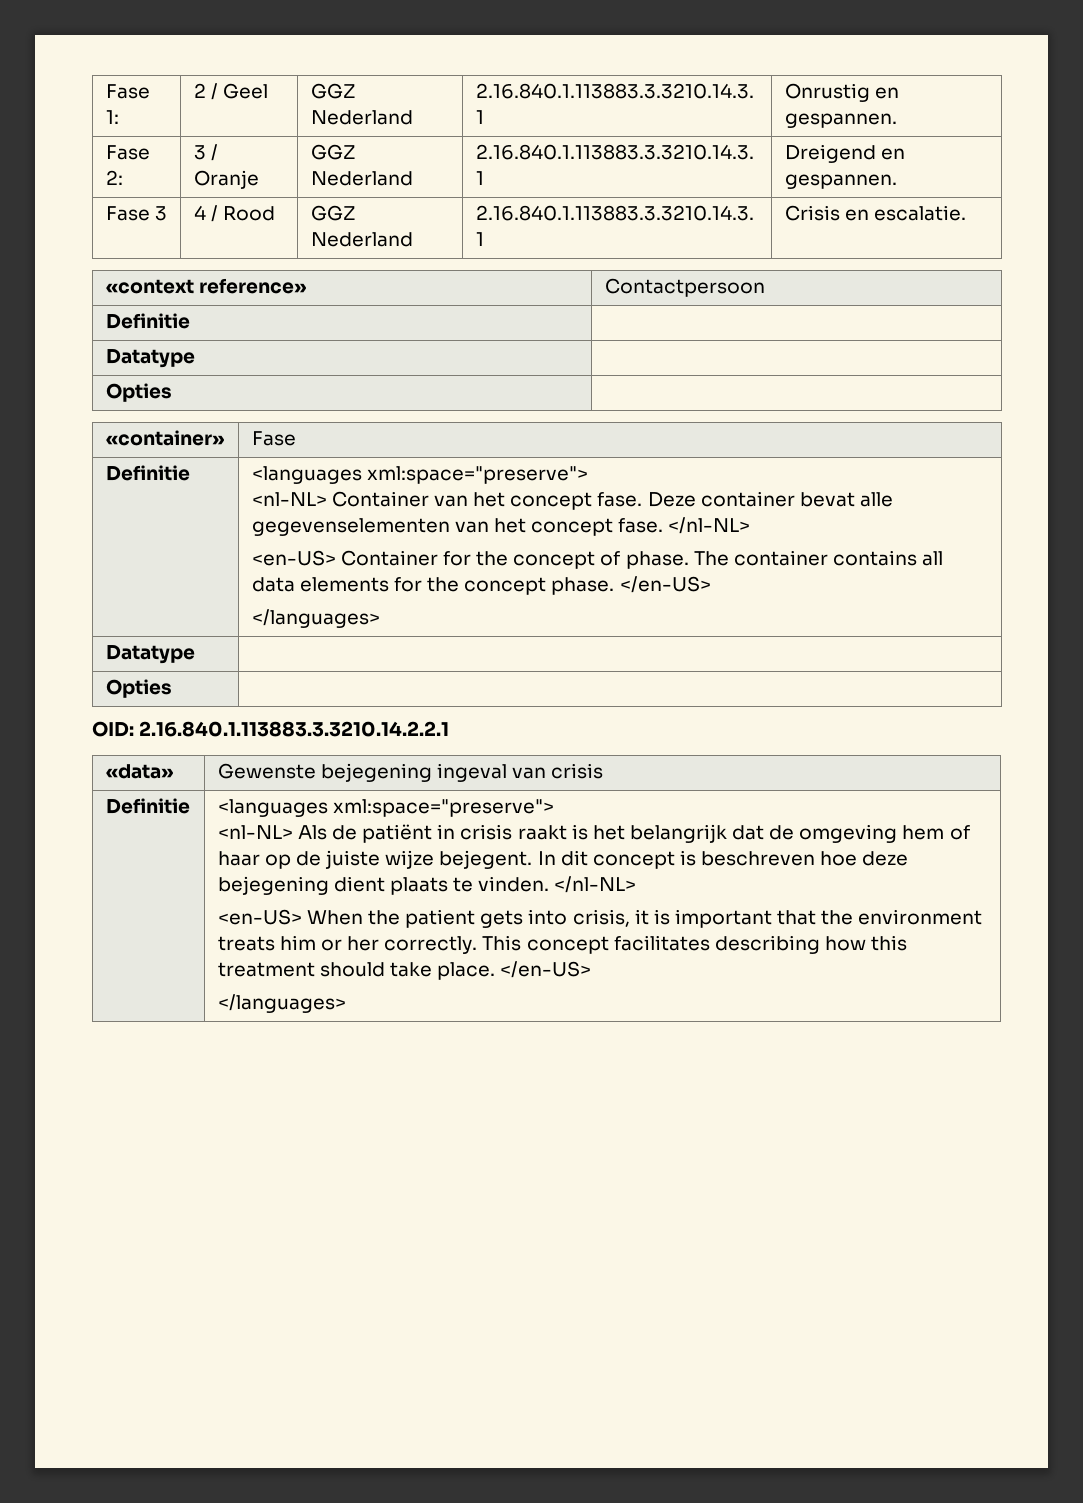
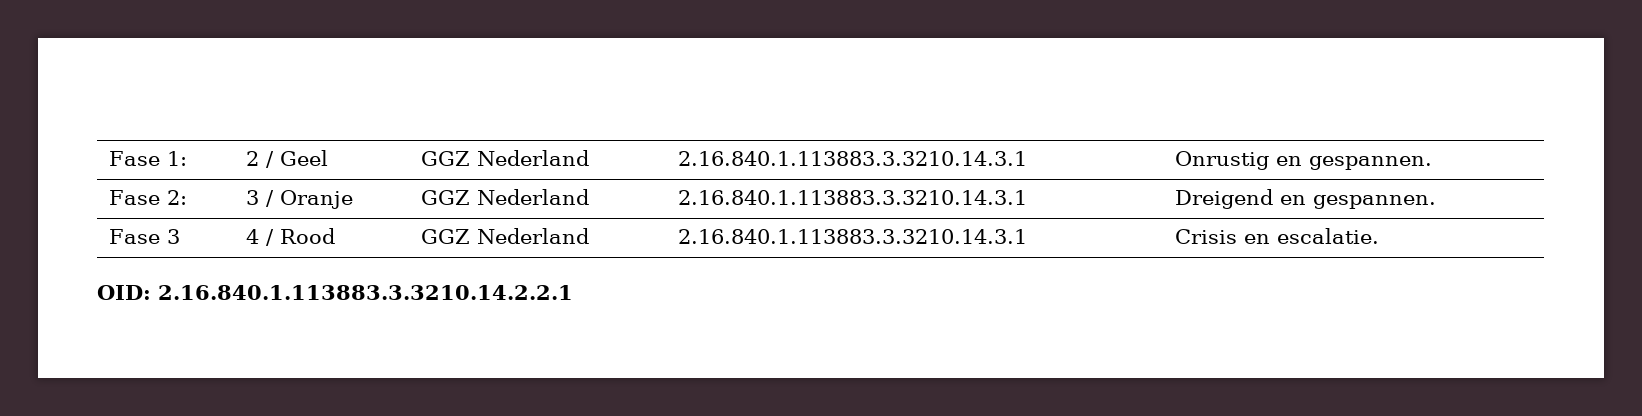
- «context reference» | Contactpersoon
- Definitie |
- Datatype |
- Opties |
- «container» | Fase
- Definitie | <languages xml:space="preserve">
- <nl-NL> Container van het concept fase. Deze container bevat alle gegevenselementen van het concept fase. </nl-NL>
- <en-US> Container for the concept of phase. The container contains all data elements for the concept phase. </en-US>
- </languages>
- Datatype |
- Opties |
  OID: 2.16.840.1.113883.3.3210.14.2.2.1
- «data» | Gewenste bejegening ingeval van crisis
- Definitie | <languages xml:space="preserve">
- <nl-NL> Als de patiënt in crisis raakt is het belangrijk dat de omgeving hem of haar op de juiste wijze bejegent. In dit concept is beschreven hoe deze bejegening dient plaats te vinden. </nl-NL>
- <en-US> When the patient gets into crisis, it is important that the environment treats him or her correctly. This concept facilitates describing how this treatment should take place. </en-US>
- </languages>

